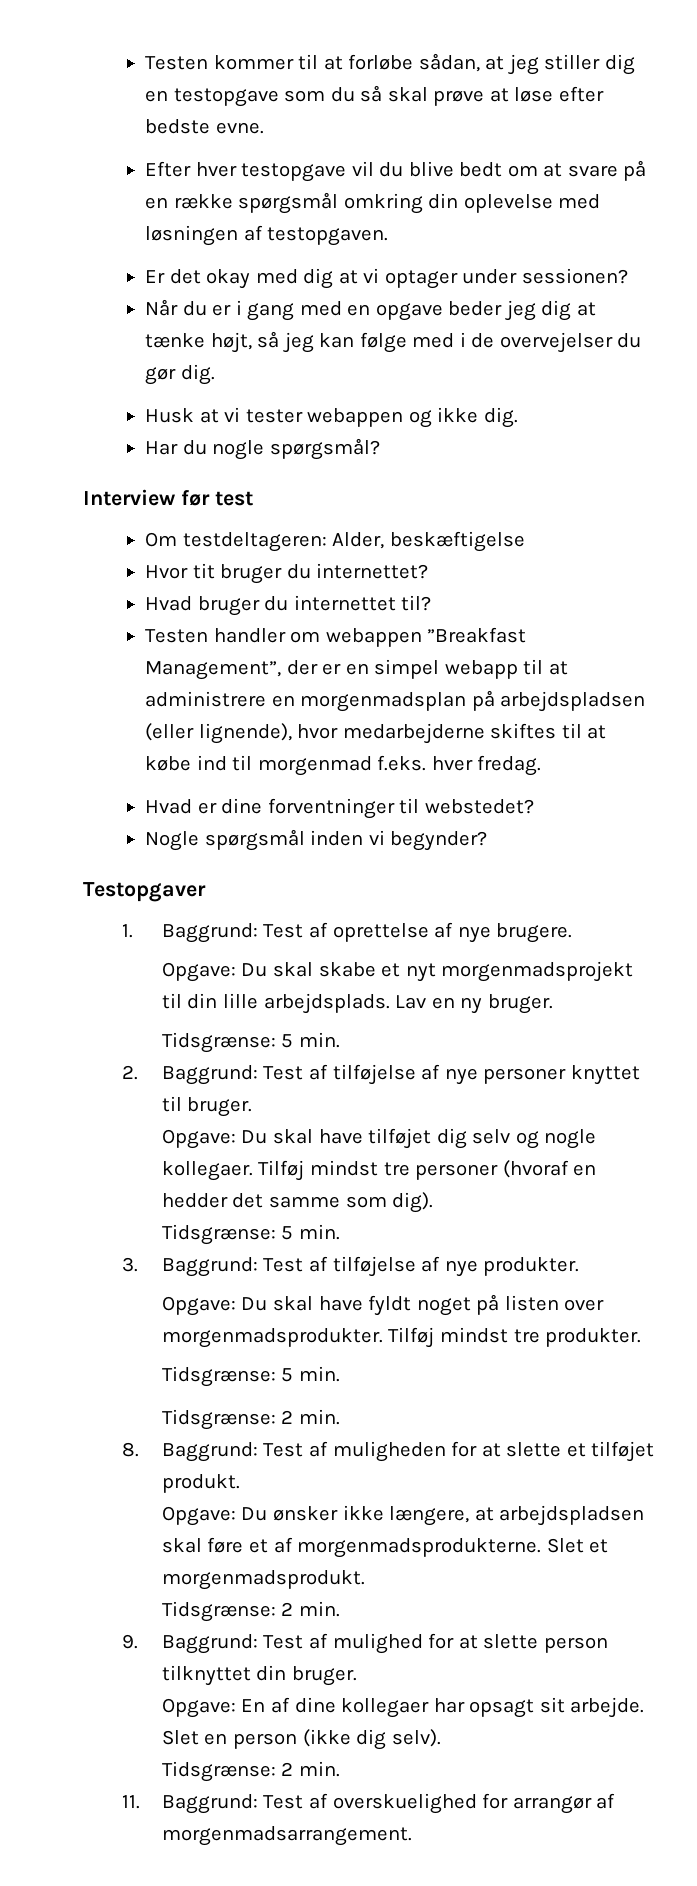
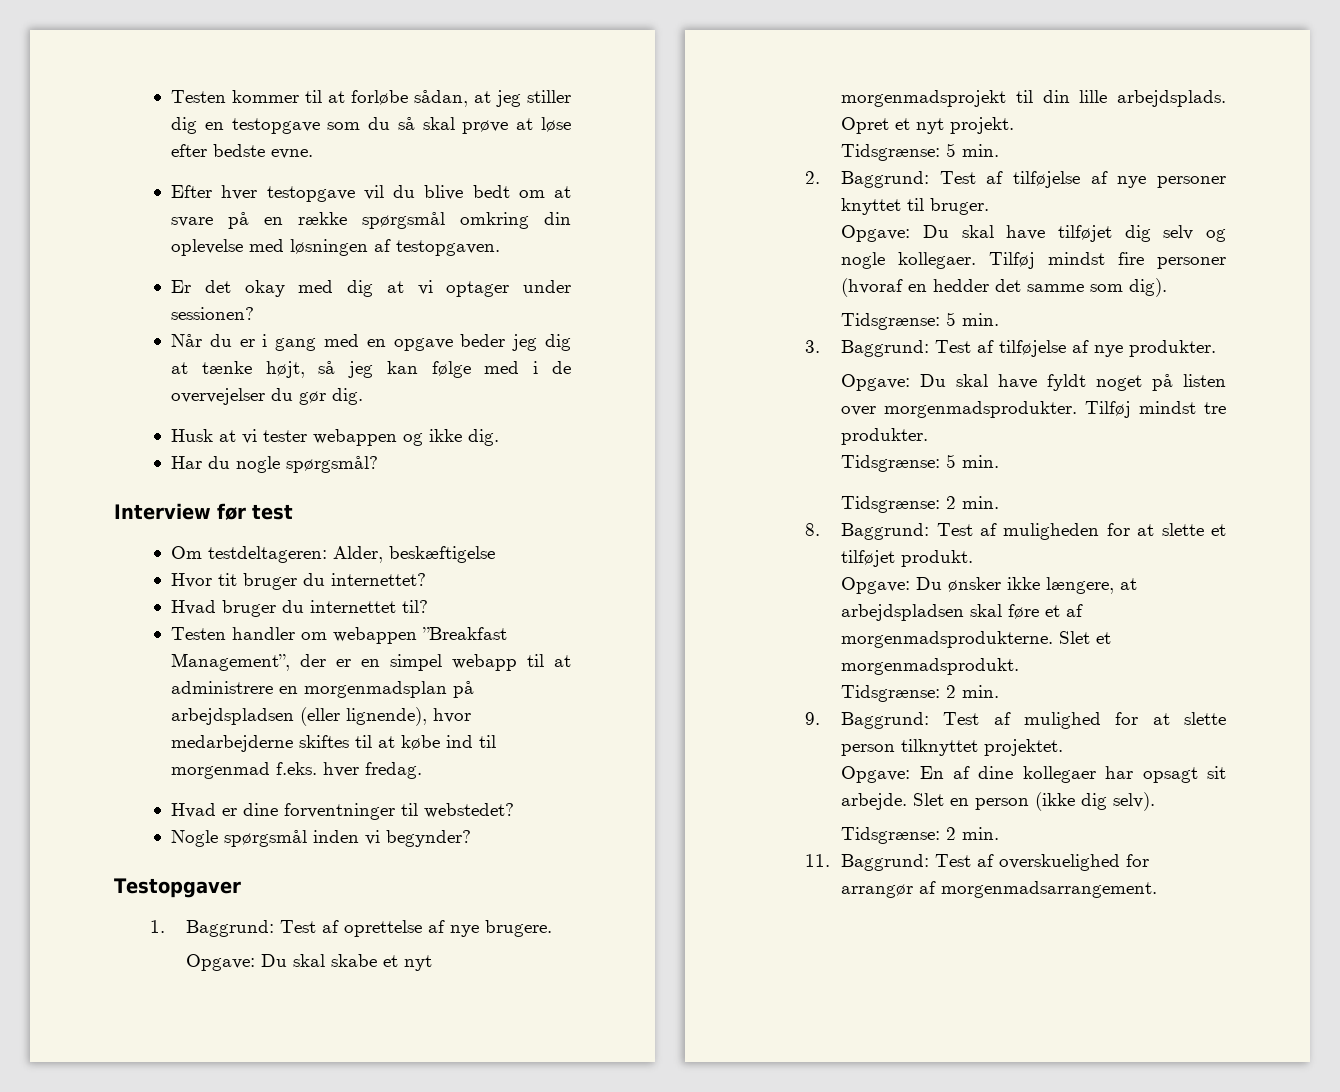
- Lav en ny bruger.
+ Opret et nyt projekt.
- Tilføj mindst tre personer (hvoraf en hedder det samme som dig).
+ Tilføj mindst fire personer (hvoraf en hedder det samme som dig).
- 9. Baggrund: Test af mulighed for at slette person tilknyttet din bruger.
+ 9. Baggrund: Test af mulighed for at slette person tilknyttet projektet.

